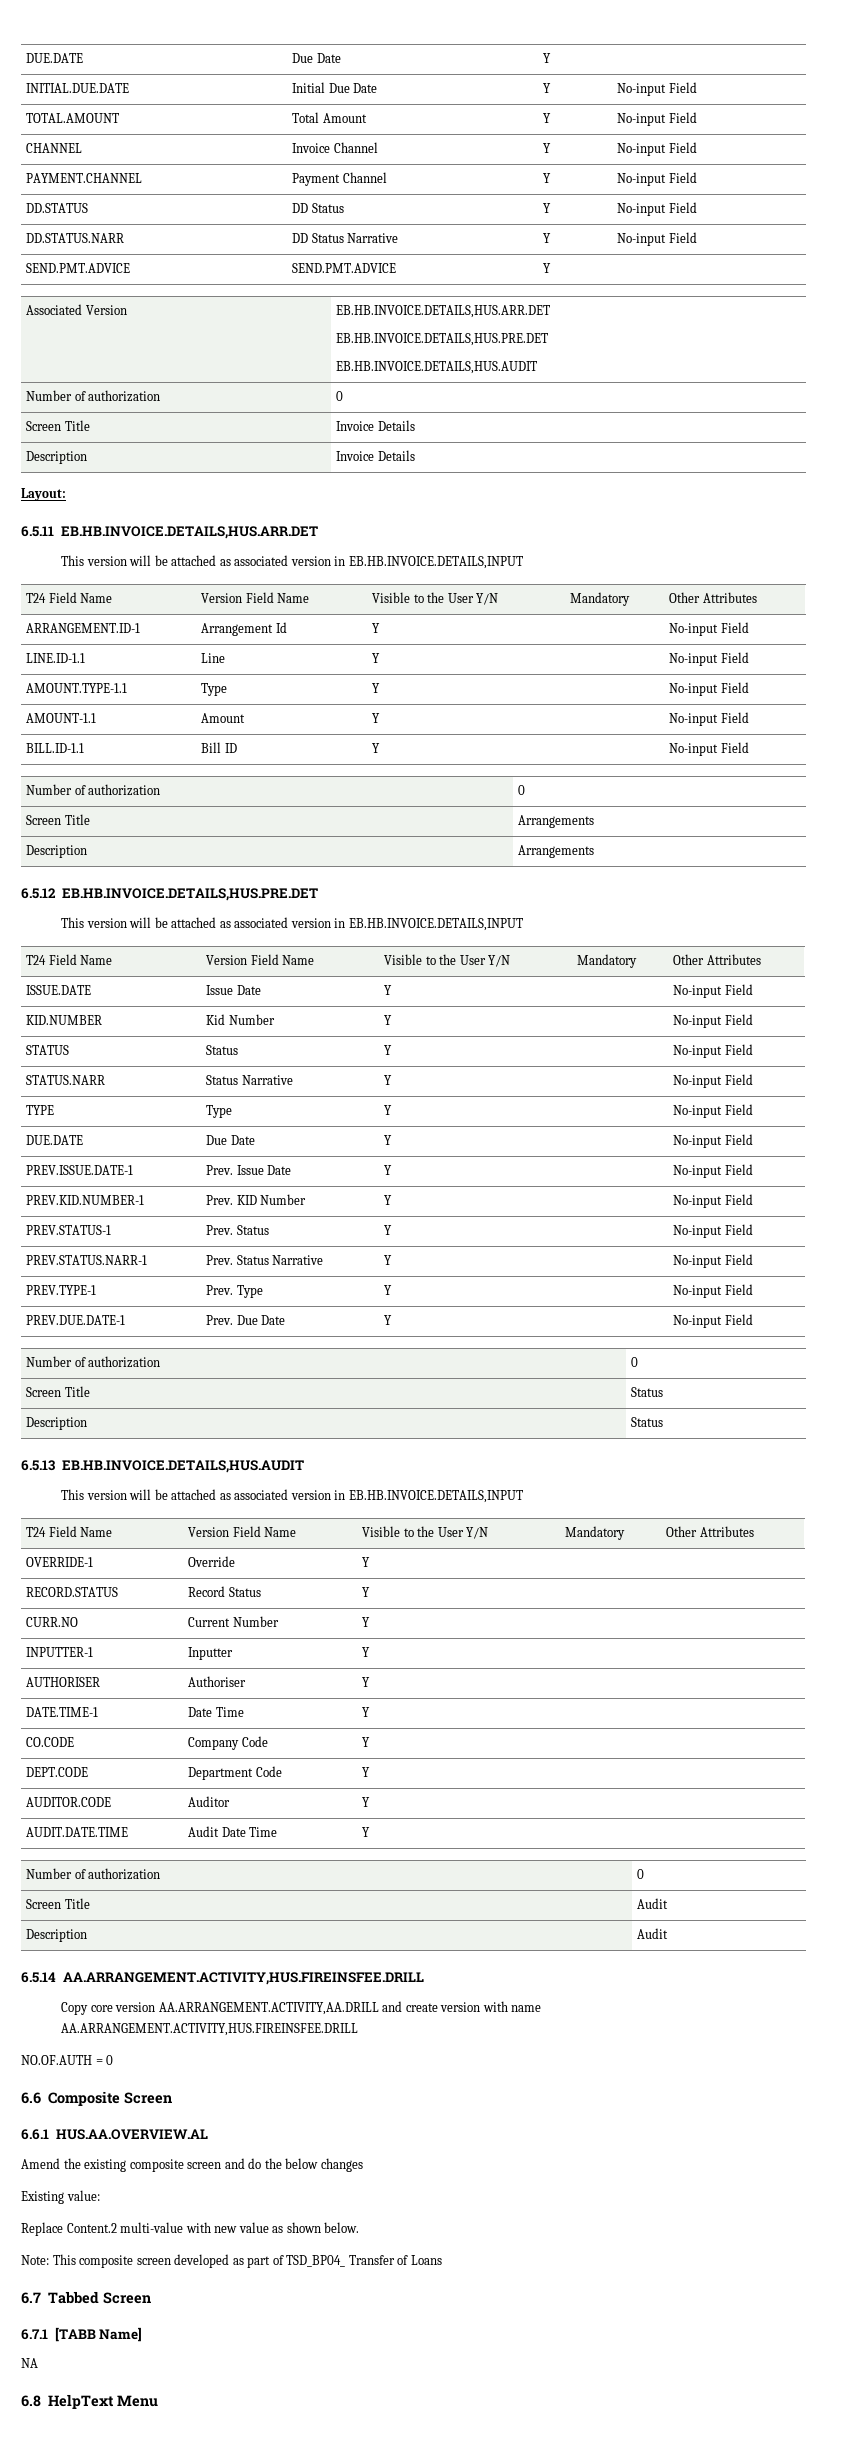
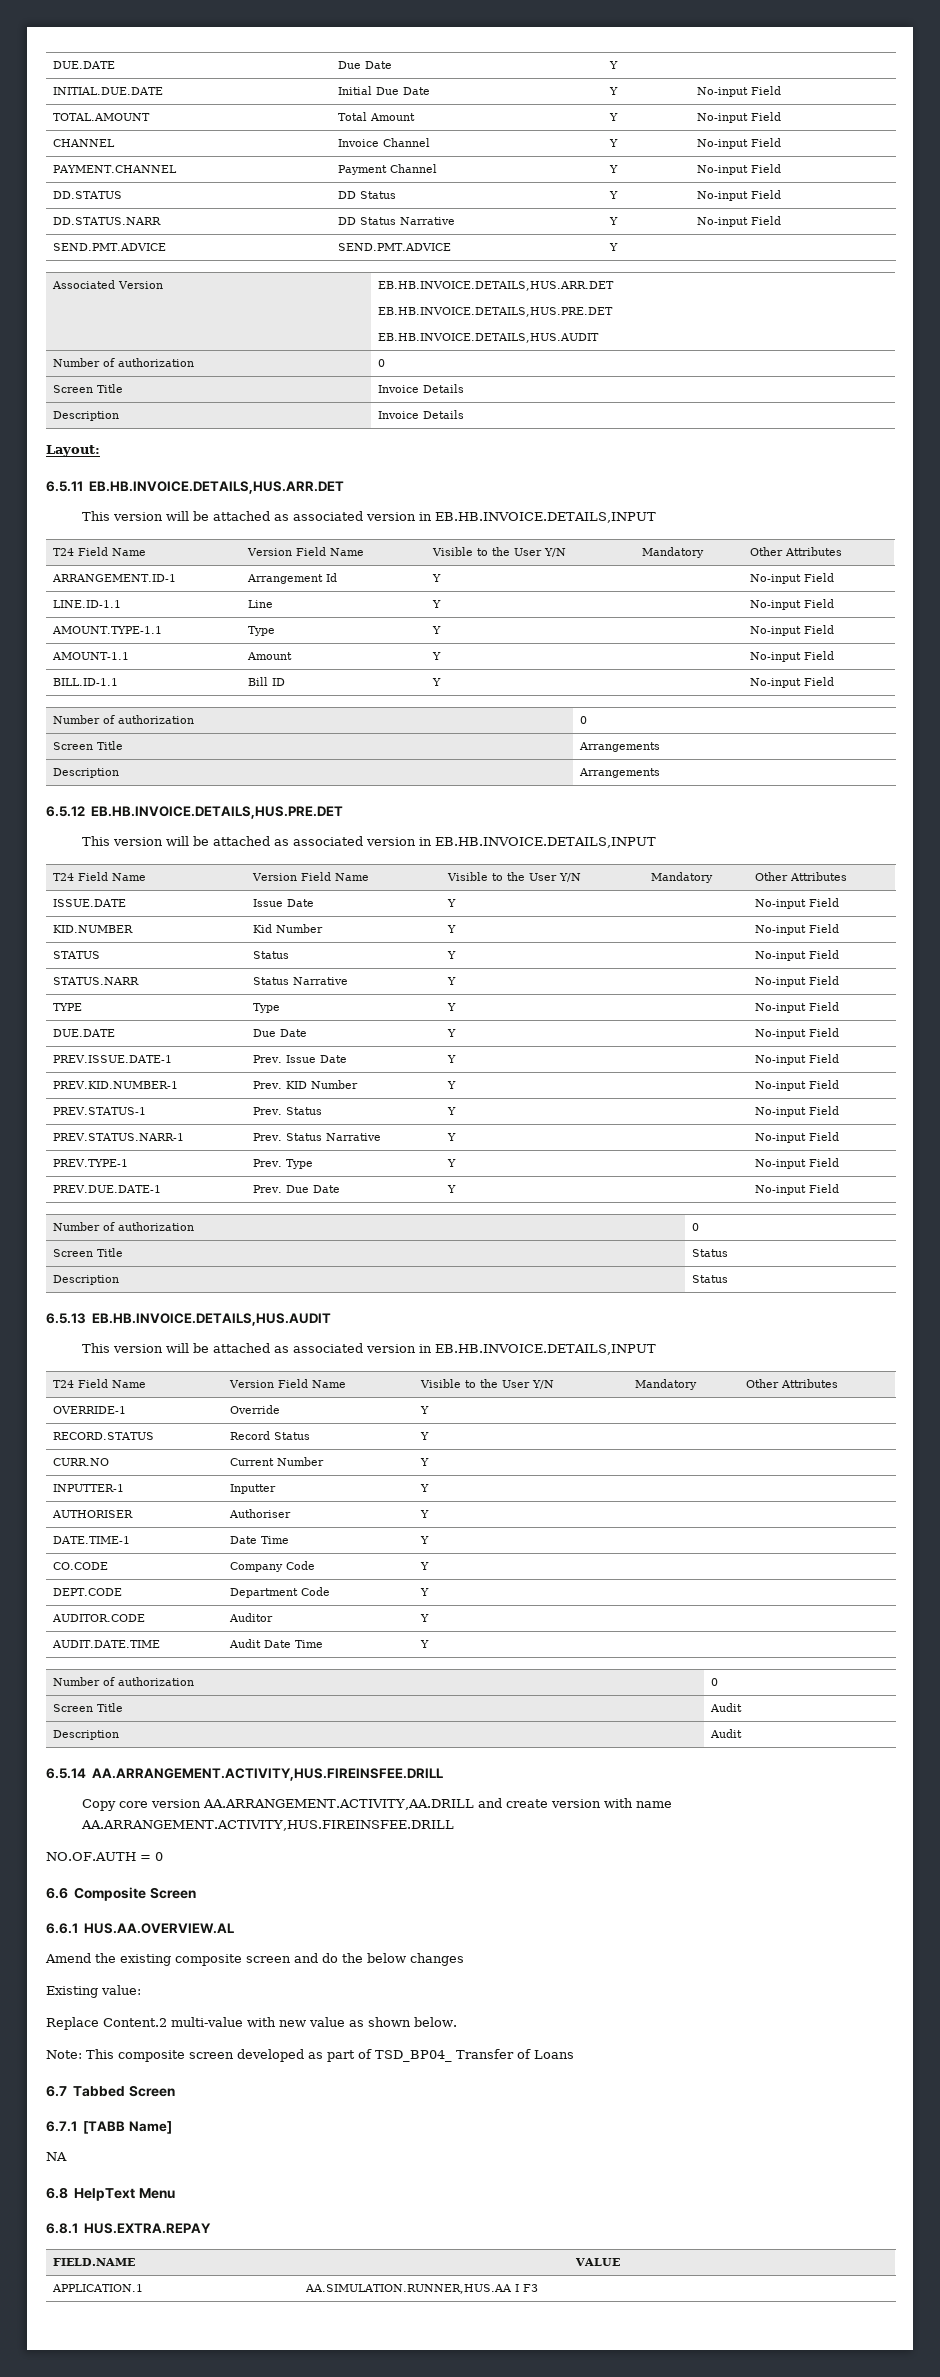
+ 6.8.1 HUS.EXTRA.REPAY
+ FIELD.NAME | VALUE
+ APPLICATION.1 | AA.SIMULATION.RUNNER,HUS.AA I F3

